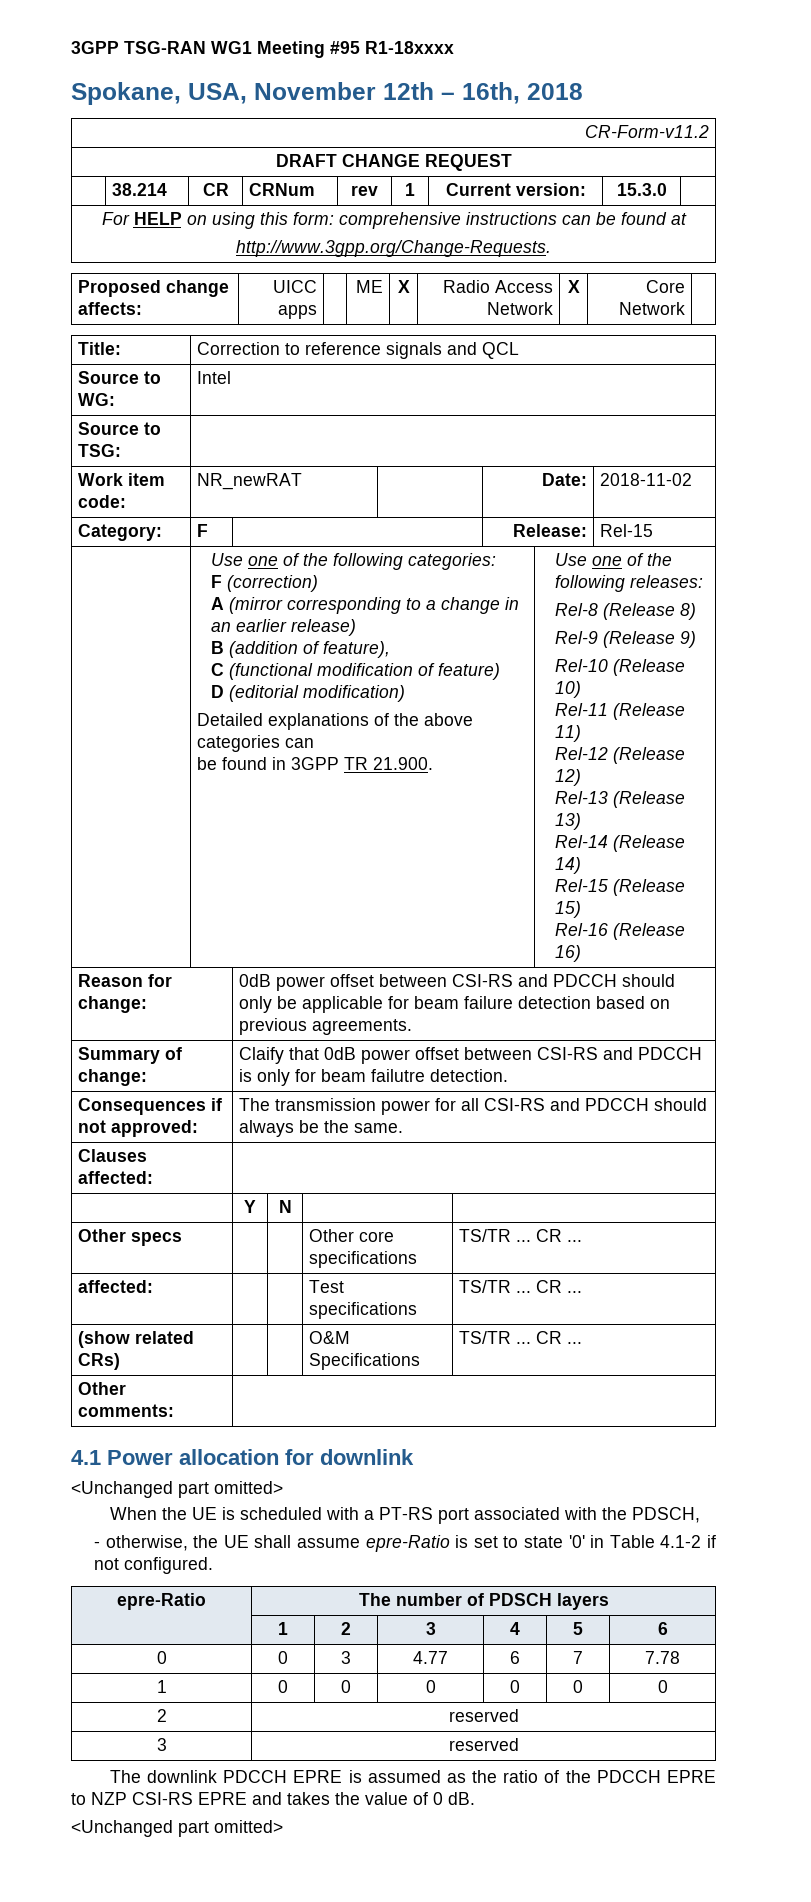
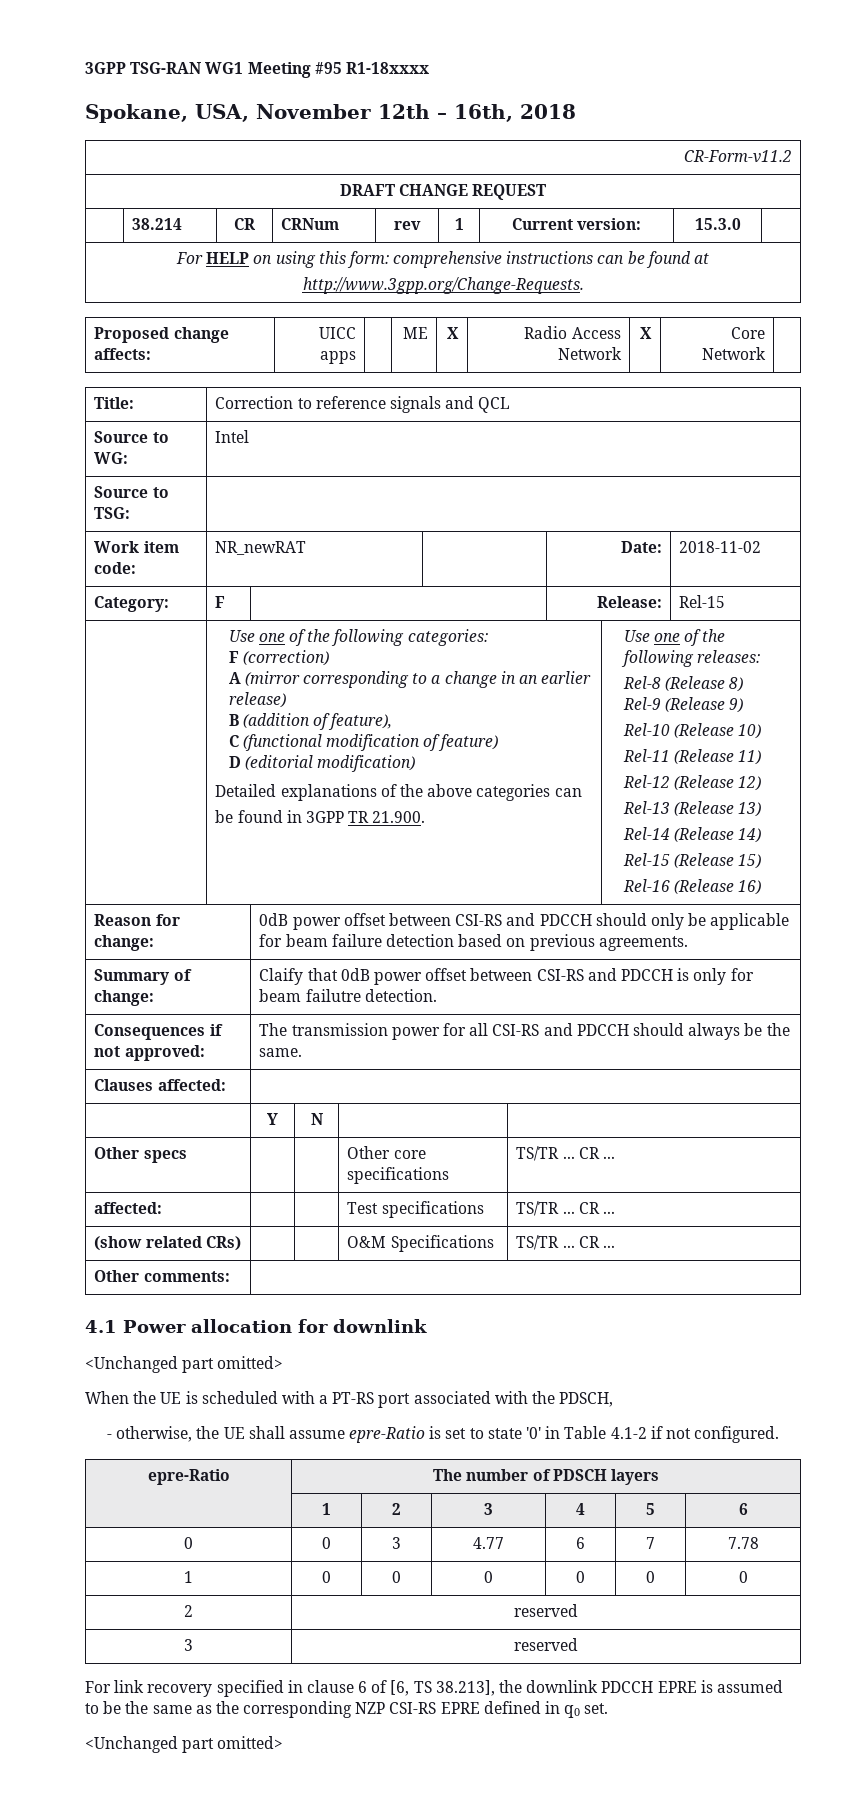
- The downlink PDCCH EPRE is assumed as the ratio of the PDCCH EPRE to NZP CSI-RS EPRE and takes the value of 0 dB.
+ For link recovery specified in clause 6 of [6, TS 38.213], the downlink PDCCH EPRE is assumed to be the same as the corresponding NZP CSI-RS EPRE defined in q0 set.

